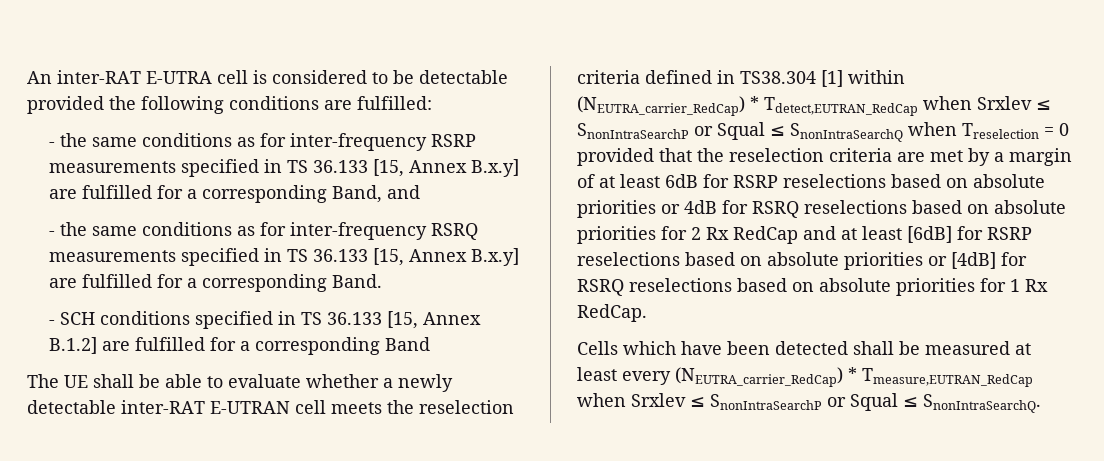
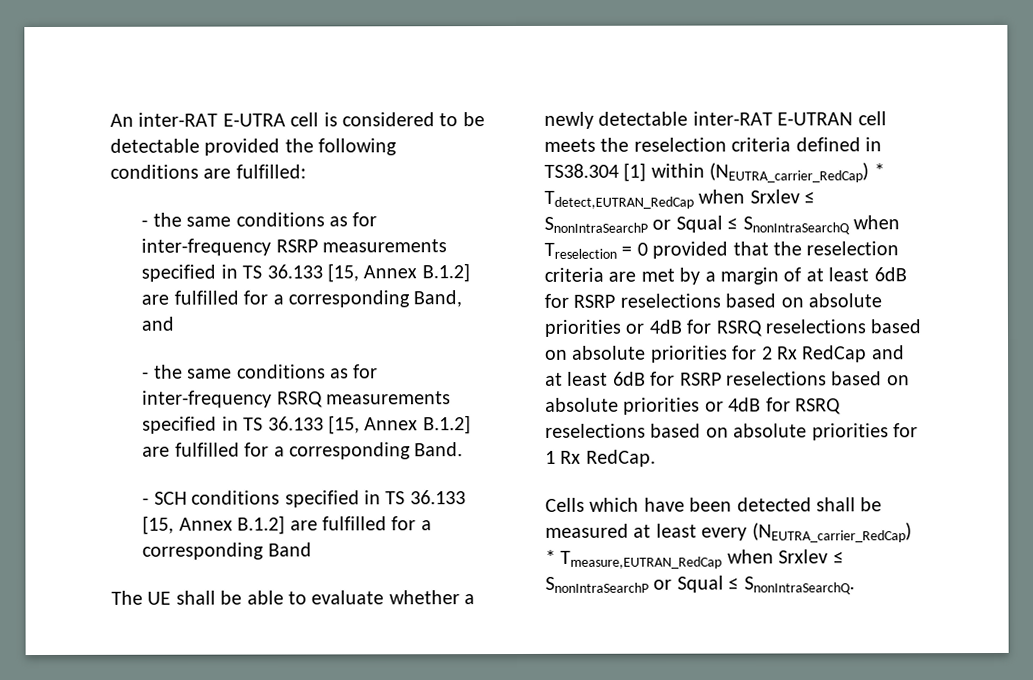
- - the same conditions as for inter-frequency RSRP measurements specified in TS 36.133 [15, Annex B.x.y] are fulfilled for a corresponding Band, and
+ - the same conditions as for inter-frequency RSRP measurements specified in TS 36.133 [15, Annex B.1.2] are fulfilled for a corresponding Band, and
- - the same conditions as for inter-frequency RSRQ measurements specified in TS 36.133 [15, Annex B.x.y] are fulfilled for a corresponding Band.
+ - the same conditions as for inter-frequency RSRQ measurements specified in TS 36.133 [15, Annex B.1.2] are fulfilled for a corresponding Band.
- The UE shall be able to evaluate whether a newly detectable inter-RAT E-UTRAN cell meets the reselection criteria defined in TS38.304 [1] within (NEUTRA_carrier_RedCap) * Tdetect,EUTRAN_RedCap when Srxlev ≤ SnonIntraSearchP or Squal ≤ SnonIntraSearchQ when Treselection = 0 provided that the reselection criteria are met by a margin of at least 6dB for RSRP reselections based on absolute priorities or 4dB for RSRQ reselections based on absolute priorities for 2 Rx RedCap and at least [6dB] for RSRP reselections based on absolute priorities or [4dB] for RSRQ reselections based on absolute priorities for 1 Rx RedCap.
+ The UE shall be able to evaluate whether a newly detectable inter-RAT E-UTRAN cell meets the reselection criteria defined in TS38.304 [1] within (NEUTRA_carrier_RedCap) * Tdetect,EUTRAN_RedCap when Srxlev ≤ SnonIntraSearchP or Squal ≤ SnonIntraSearchQ when Treselection = 0 provided that the reselection criteria are met by a margin of at least 6dB for RSRP reselections based on absolute priorities or 4dB for RSRQ reselections based on absolute priorities for 2 Rx RedCap and at least 6dB for RSRP reselections based on absolute priorities or 4dB for RSRQ reselections based on absolute priorities for 1 Rx RedCap.

